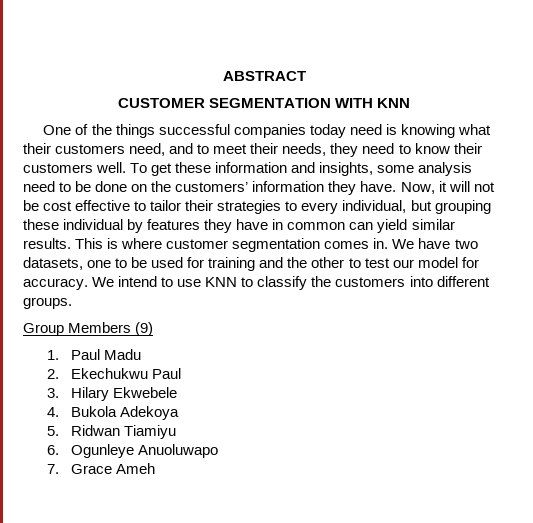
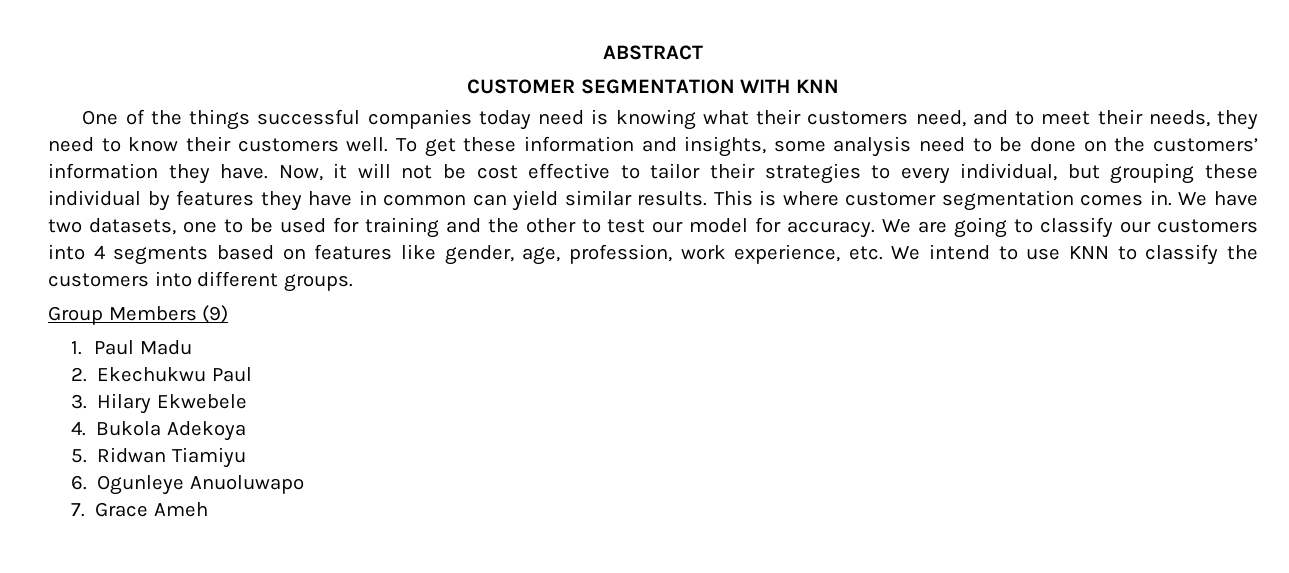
- We intend to use KNN to classify the customers into different groups.
+ We are going to classify our customers into 4 segments based on features like gender, age, profession, work experience, etc. We intend to use KNN to classify the customers into different groups.

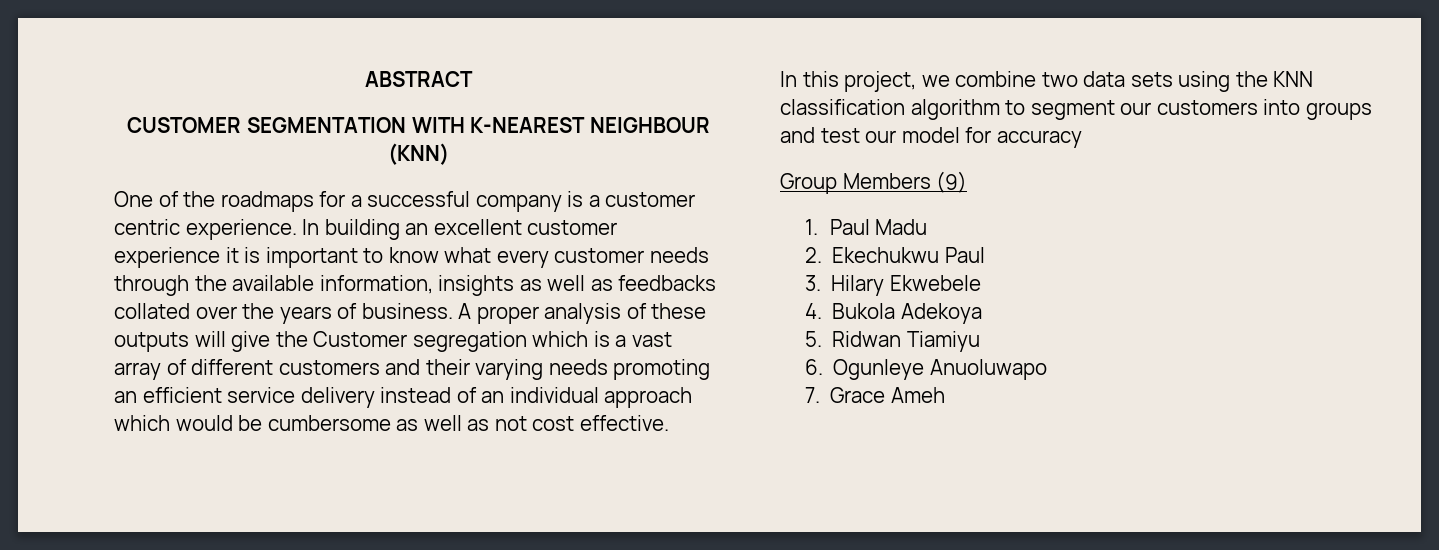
- CUSTOMER SEGMENTATION WITH KNN
+ CUSTOMER SEGMENTATION WITH K-NEAREST NEIGHBOUR (KNN)
- One of the things successful companies today need is knowing what their customers need, and to meet their needs, they need to know their customers well. To get these information and insights, some analysis need to be done on the customers’ information they have. Now, it will not be cost effective to tailor their strategies to every individual, but grouping these individual by features they have in common can yield similar results. This is where customer segmentation comes in. We have two datasets, one to be used for training and the other to test our model for accuracy. We are going to classify our customers into 4 segments based on features like gender, age, profession, work experience, etc. We intend to use KNN to classify the customers into different groups.
+ One of the roadmaps for a successful company is a customer centric experience. In building an excellent customer experience it is important to know what every customer needs through the available information, insights as well as feedbacks collated over the years of business. A proper analysis of these outputs will give the Customer segregation which is a vast array of different customers and their varying needs promoting an efficient service delivery instead of an individual approach which would be cumbersome as well as not cost effective.
+ In this project, we combine two data sets using the KNN classification algorithm to segment our customers into groups and test our model for accuracy

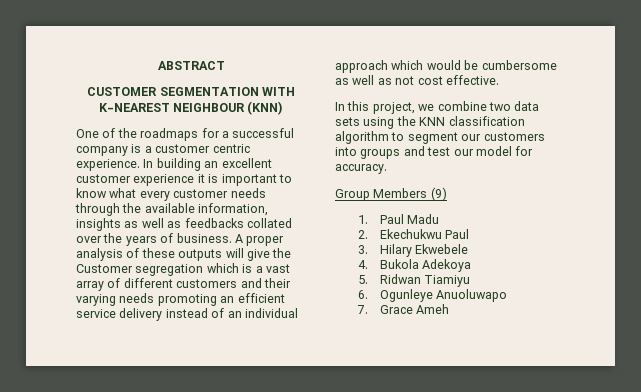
- In this project, we combine two data sets using the KNN classification algorithm to segment our customers into groups and test our model for accuracy
+ In this project, we combine two data sets using the KNN classification algorithm to segment our customers into groups and test our model for accuracy.

